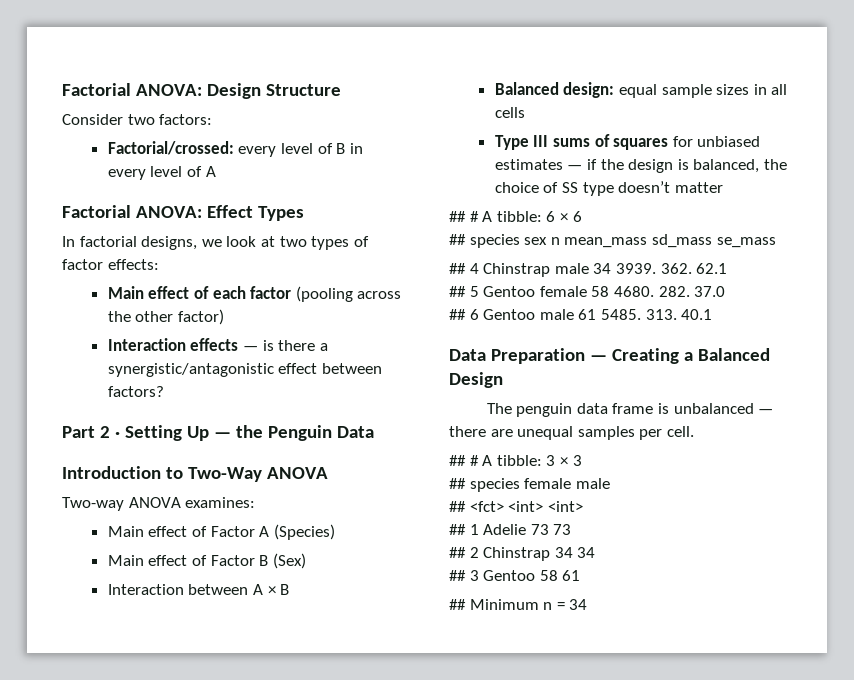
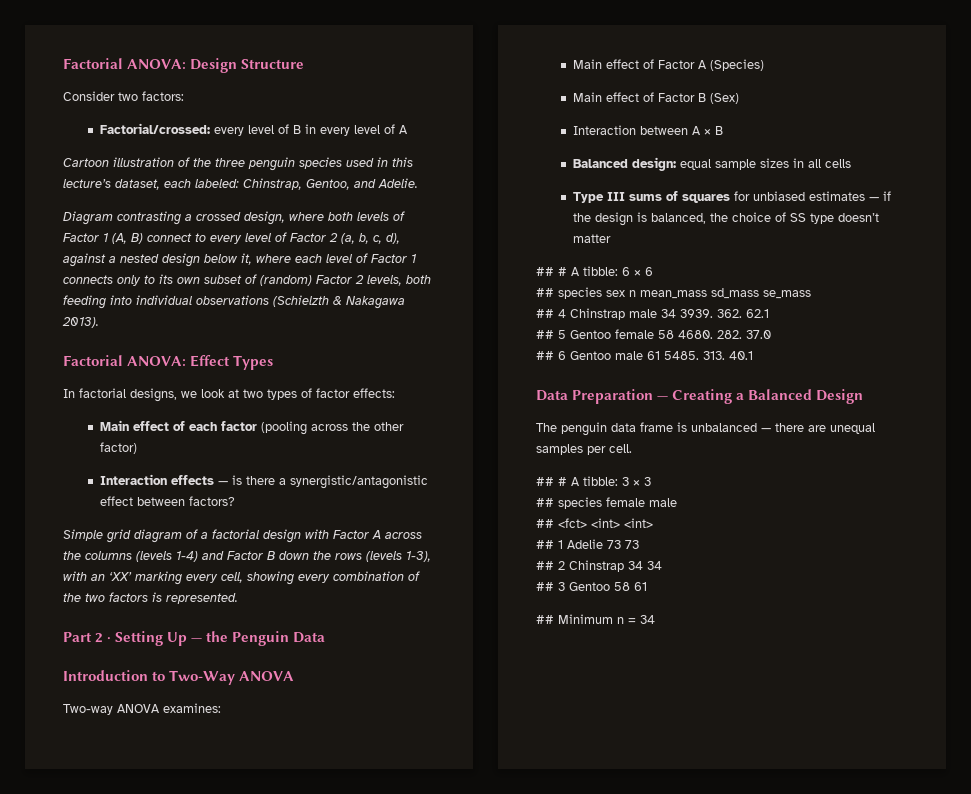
+ Cartoon illustration of the three penguin species used in this lecture’s dataset, each labeled: Chinstrap, Gentoo, and Adelie.
+ Diagram contrasting a crossed design, where both levels of Factor 1 (A, B) connect to every level of Factor 2 (a, b, c, d), against a nested design below it, where each level of Factor 1 connects only to its own subset of (random) Factor 2 levels, both feeding into individual observations (Schielzth & Nakagawa 2013).
+ Simple grid diagram of a factorial design with Factor A across the columns (levels 1-4) and Factor B down the rows (levels 1-3), with an ‘XX’ marking every cell, showing every combination of the two factors is represented.

